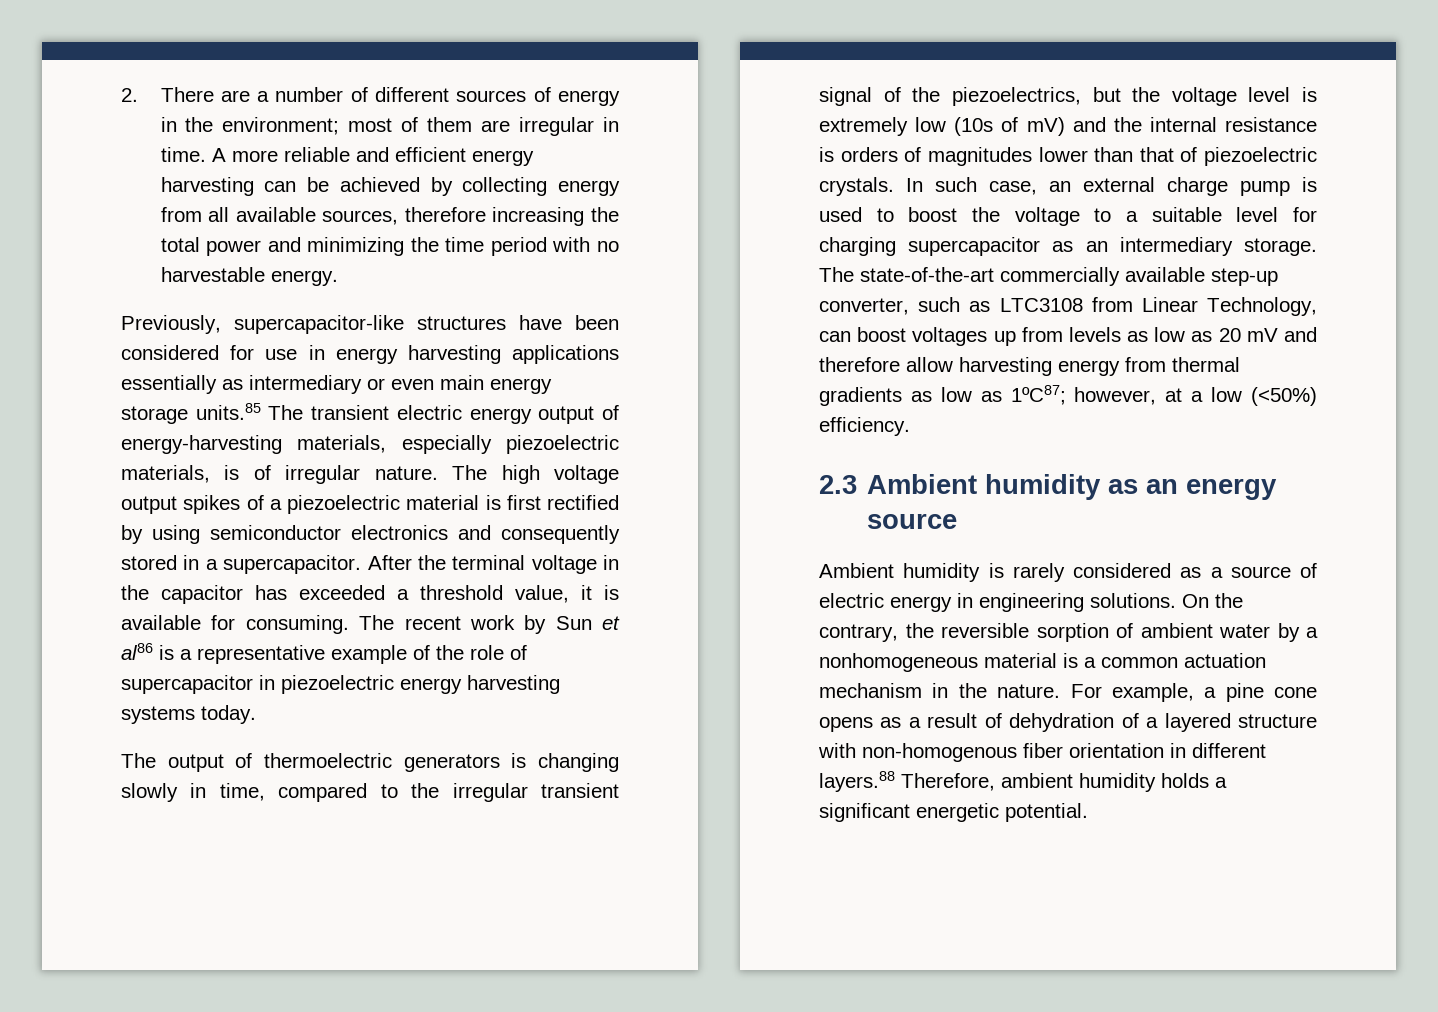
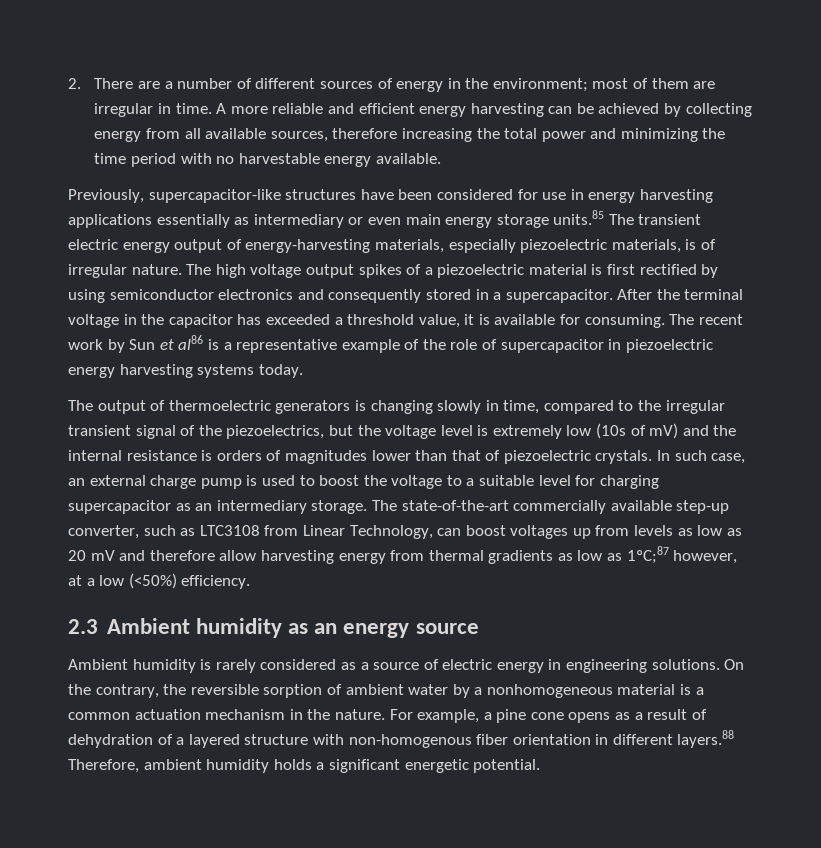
- A more reliable and efficient energy harvesting can be achieved by collecting energy from all available sources, therefore increasing the total power and minimizing the time period with no harvestable energy.
+ A more reliable and efficient energy harvesting can be achieved by collecting energy from all available sources, therefore increasing the total power and minimizing the time period with no harvestable energy available.
- The state-of-the-art commercially available step-up converter, such as LTC3108 from Linear Technology, can boost voltages up from levels as low as 20 mV and therefore allow harvesting energy from thermal gradients as low as 1ºC87; however, at a low (<50%) efficiency.
+ The state-of-the-art commercially available step-up converter, such as LTC3108 from Linear Technology, can boost voltages up from levels as low as 20 mV and therefore allow harvesting energy from thermal gradients as low as 1ºC;87 however, at a low (<50%) efficiency.

